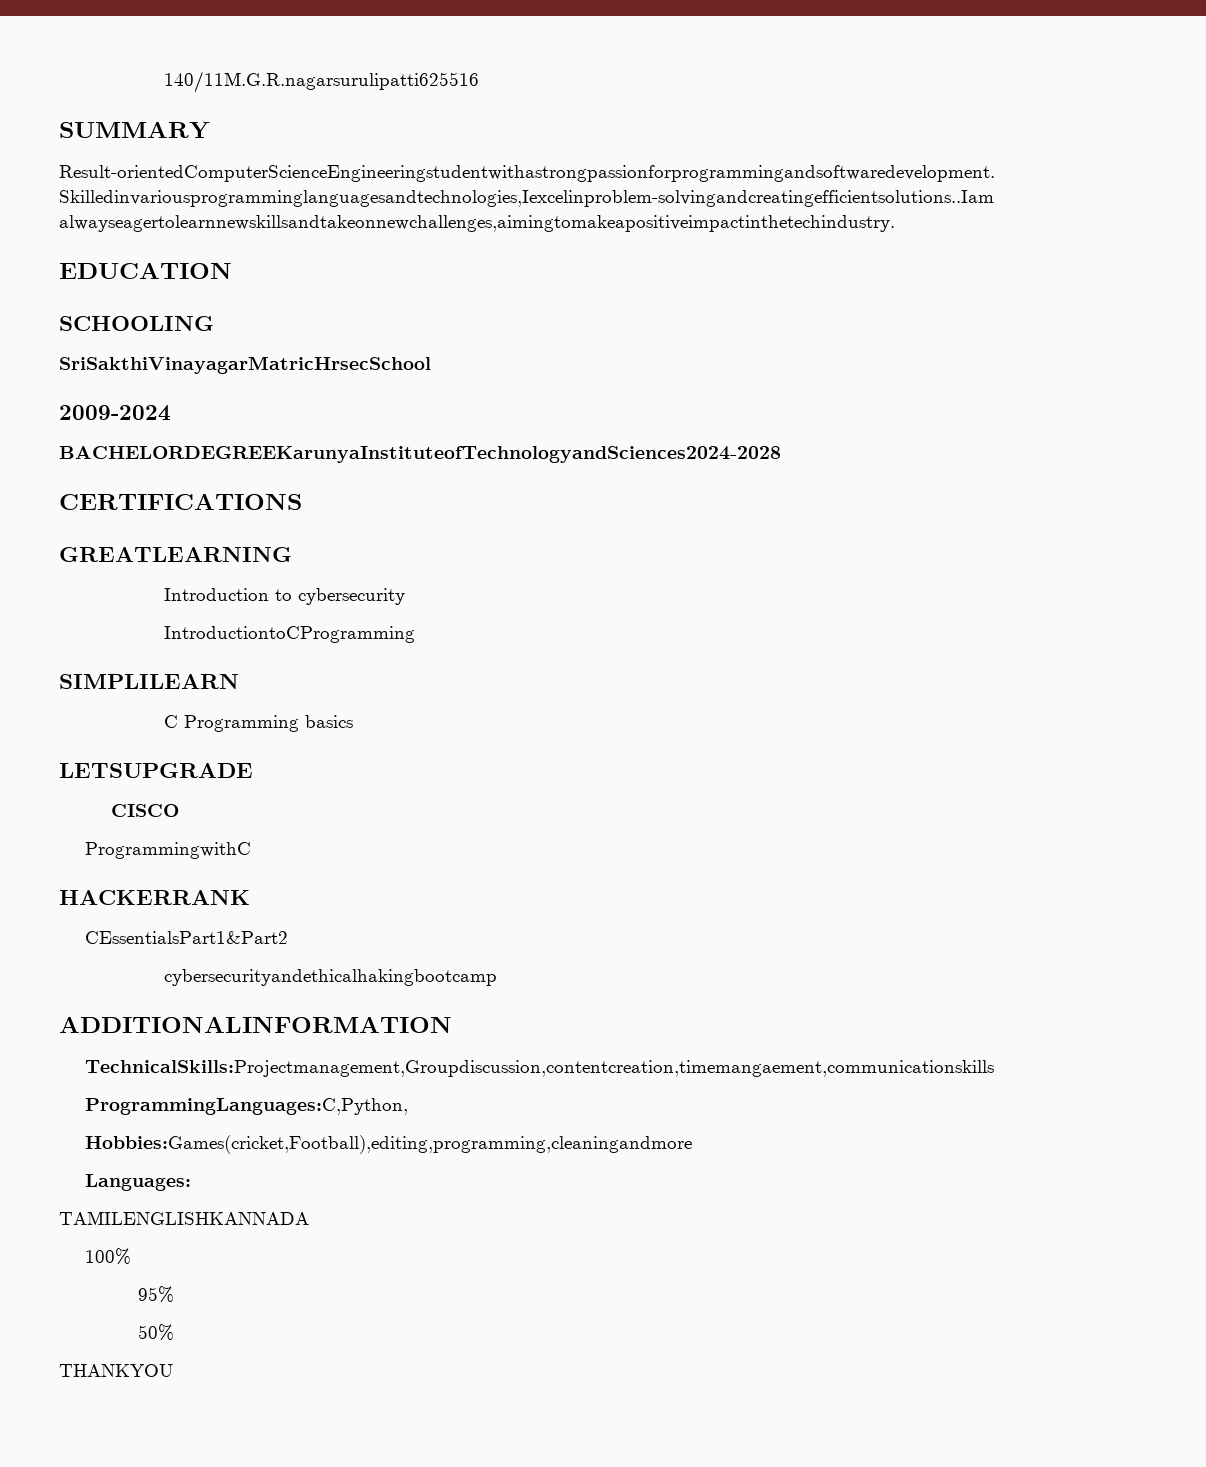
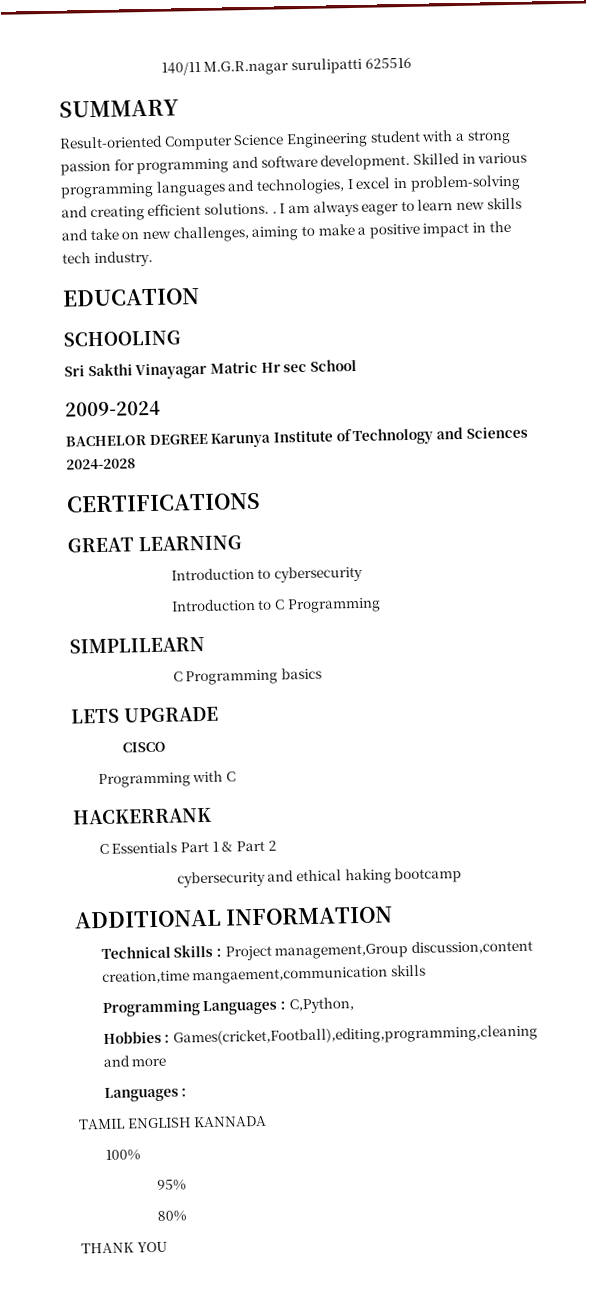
- 140/11M.G.R.nagarsurulipatti625516
+ 140/11 M.G.R.nagar surulipatti 625516
  SUMMARY
- Result-orientedComputerScienceEngineeringstudentwithastrongpassionforprogrammingandsoftwaredevelopment. Skilledinvariousprogramminglanguagesandtechnologies,Iexcelinproblem-solvingandcreatingefficientsolutions..Iam alwayseagertolearnnewskillsandtakeonnewchallenges,aimingtomakeapositiveimpactinthetechindustry.
+ Result-oriented Computer Science Engineering student with a strong passion for programming and software development. Skilled in various programming languages and technologies, I excel in problem-solving and creating efficient solutions. . I am always eager to learn new skills and take on new challenges, aiming to make a positive impact in the tech industry.
  EDUCATION
  SCHOOLING
- SriSakthiVinayagarMatricHrsecSchool
+ Sri Sakthi Vinayagar Matric Hr sec School
  2009-2024
- BACHELORDEGREEKarunyaInstituteofTechnologyandSciences2024-2028
+ BACHELOR DEGREE Karunya Institute of Technology and Sciences 2024-2028
- GREATLEARNING
+ GREAT LEARNING
- IntroductiontoCProgramming
+ Introduction to C Programming
- LETSUPGRADE
+ LETS UPGRADE
- ProgrammingwithC
+ Programming with C
  HACKERRANK
- CEssentialsPart1&Part2
- cybersecurityandethicalhakingbootcamp
- ADDITIONALINFORMATION
- TechnicalSkills:Projectmanagement,Groupdiscussion,contentcreation,timemangaement,communicationskills
- ProgrammingLanguages:C,Python,
- Hobbies:Games(cricket,Football),editing,programming,cleaningandmore
- Languages:
- TAMILENGLISHKANNADA
+ C Essentials Part 1 & Part 2
+ cybersecurity and ethical haking bootcamp
+ ADDITIONAL INFORMATION
+ Technical Skills : Project management,Group discussion,content creation,time mangaement,communication skills
+ Programming Languages : C,Python,
+ Hobbies : Games(cricket,Football),editing,programming,cleaning and more
+ Languages :
+ TAMIL ENGLISH KANNADA
- 50%
- THANKYOU
+ 80%
+ THANK YOU

